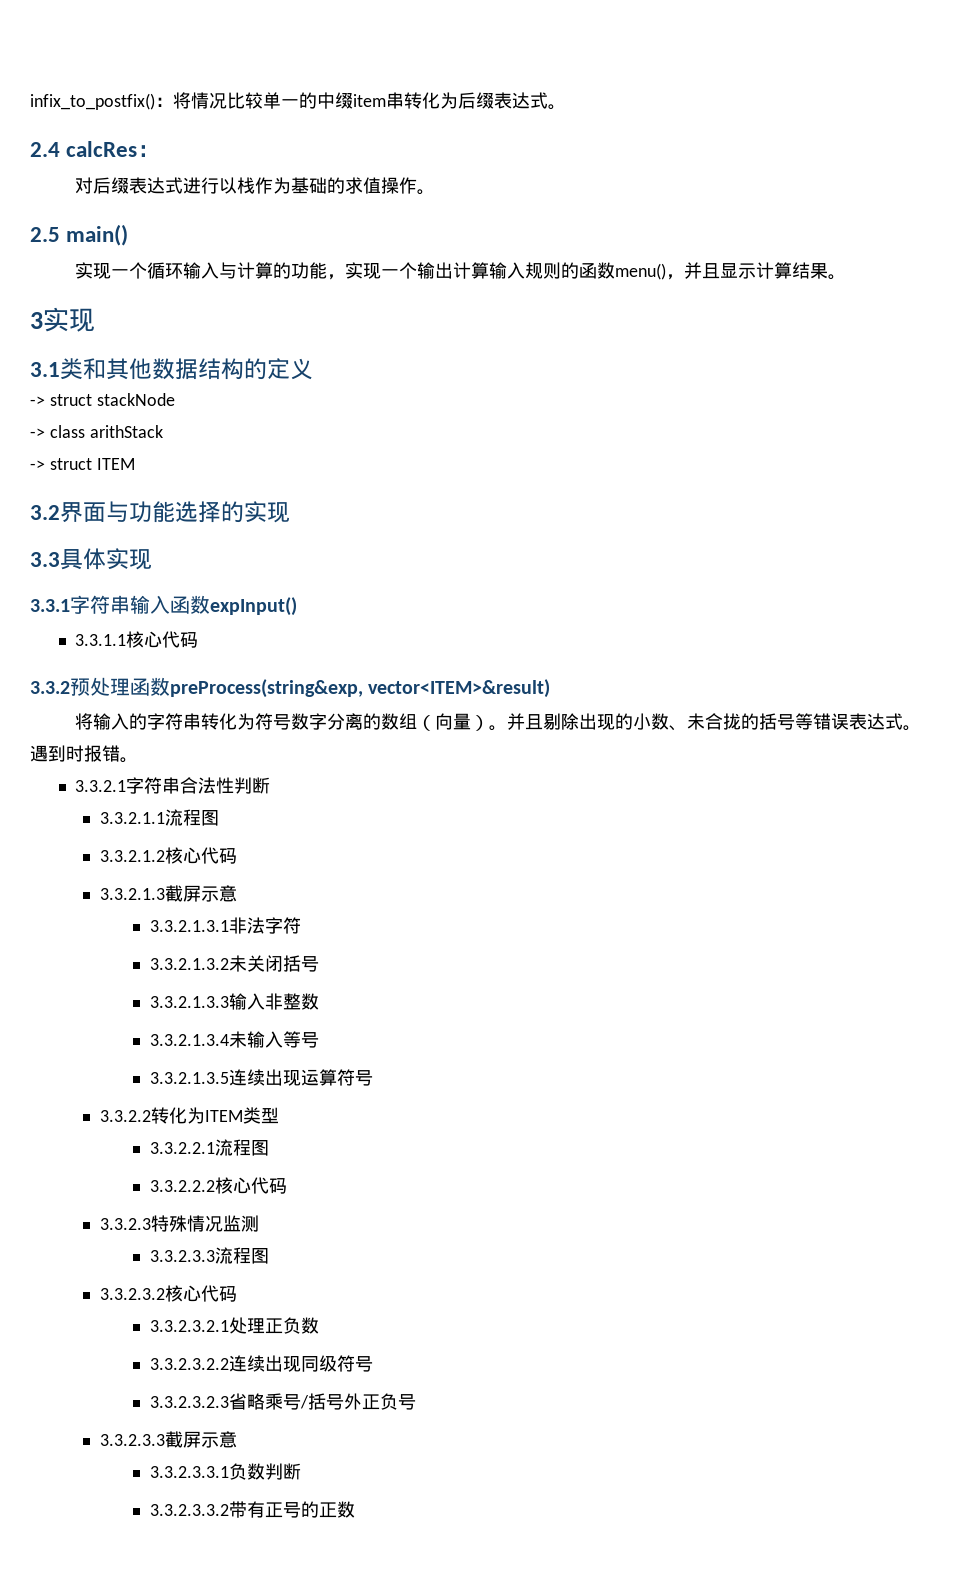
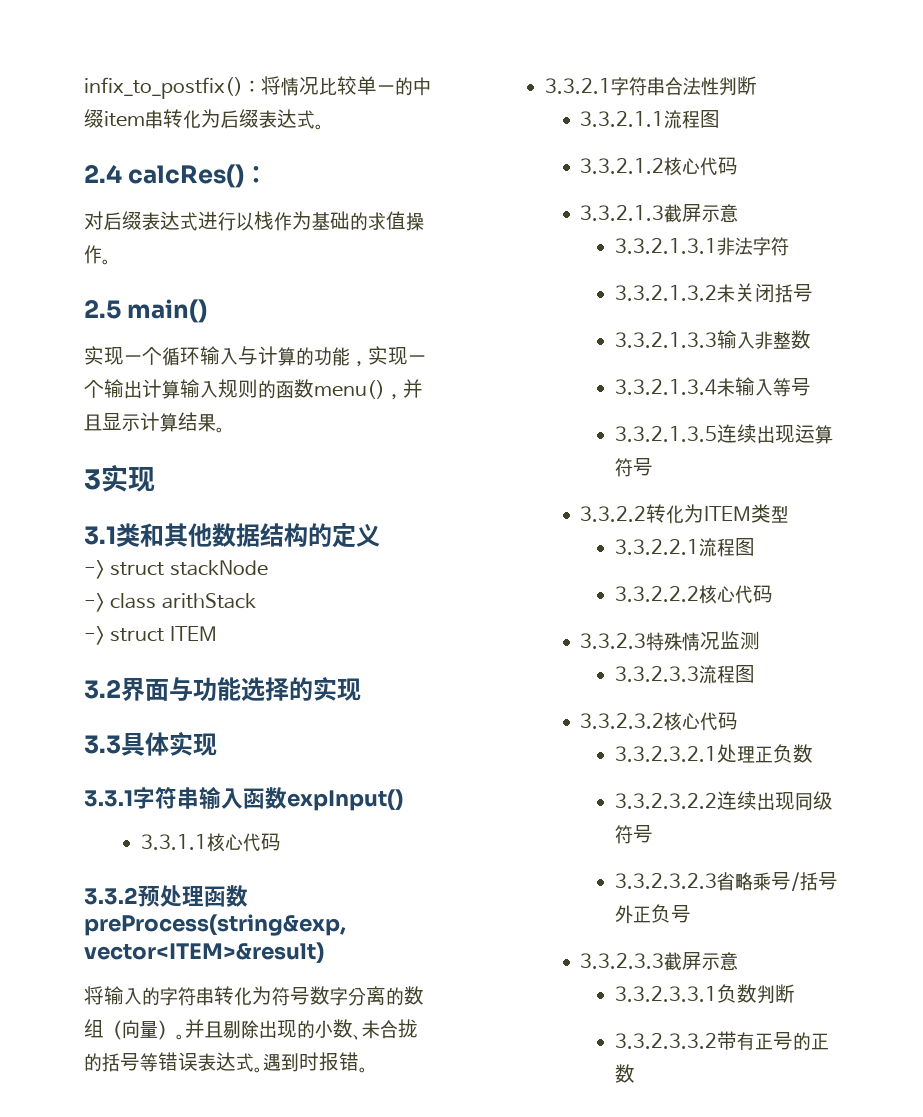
- 2.4 calcRes：
+ 2.4 calcRes()：

